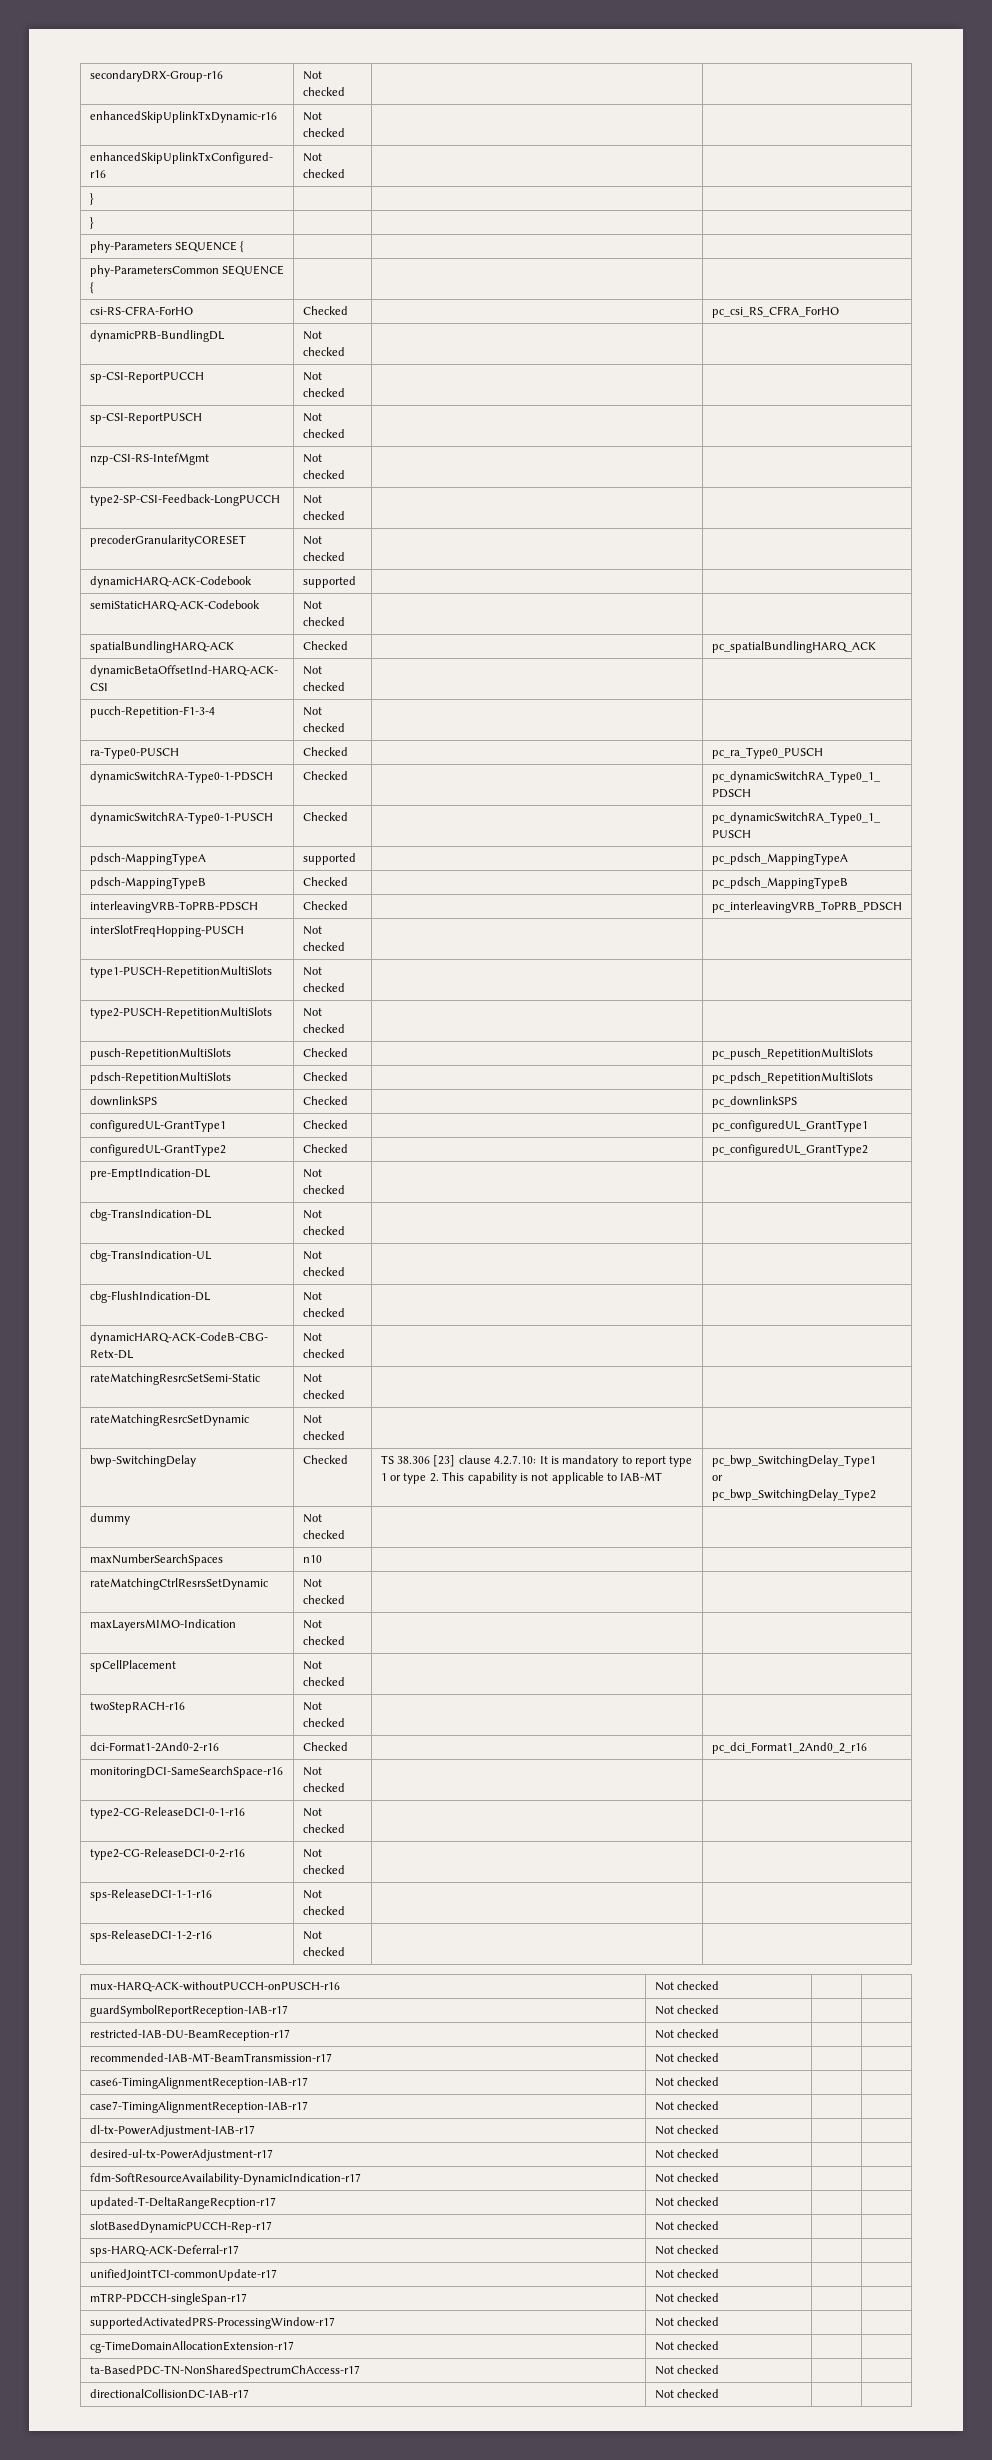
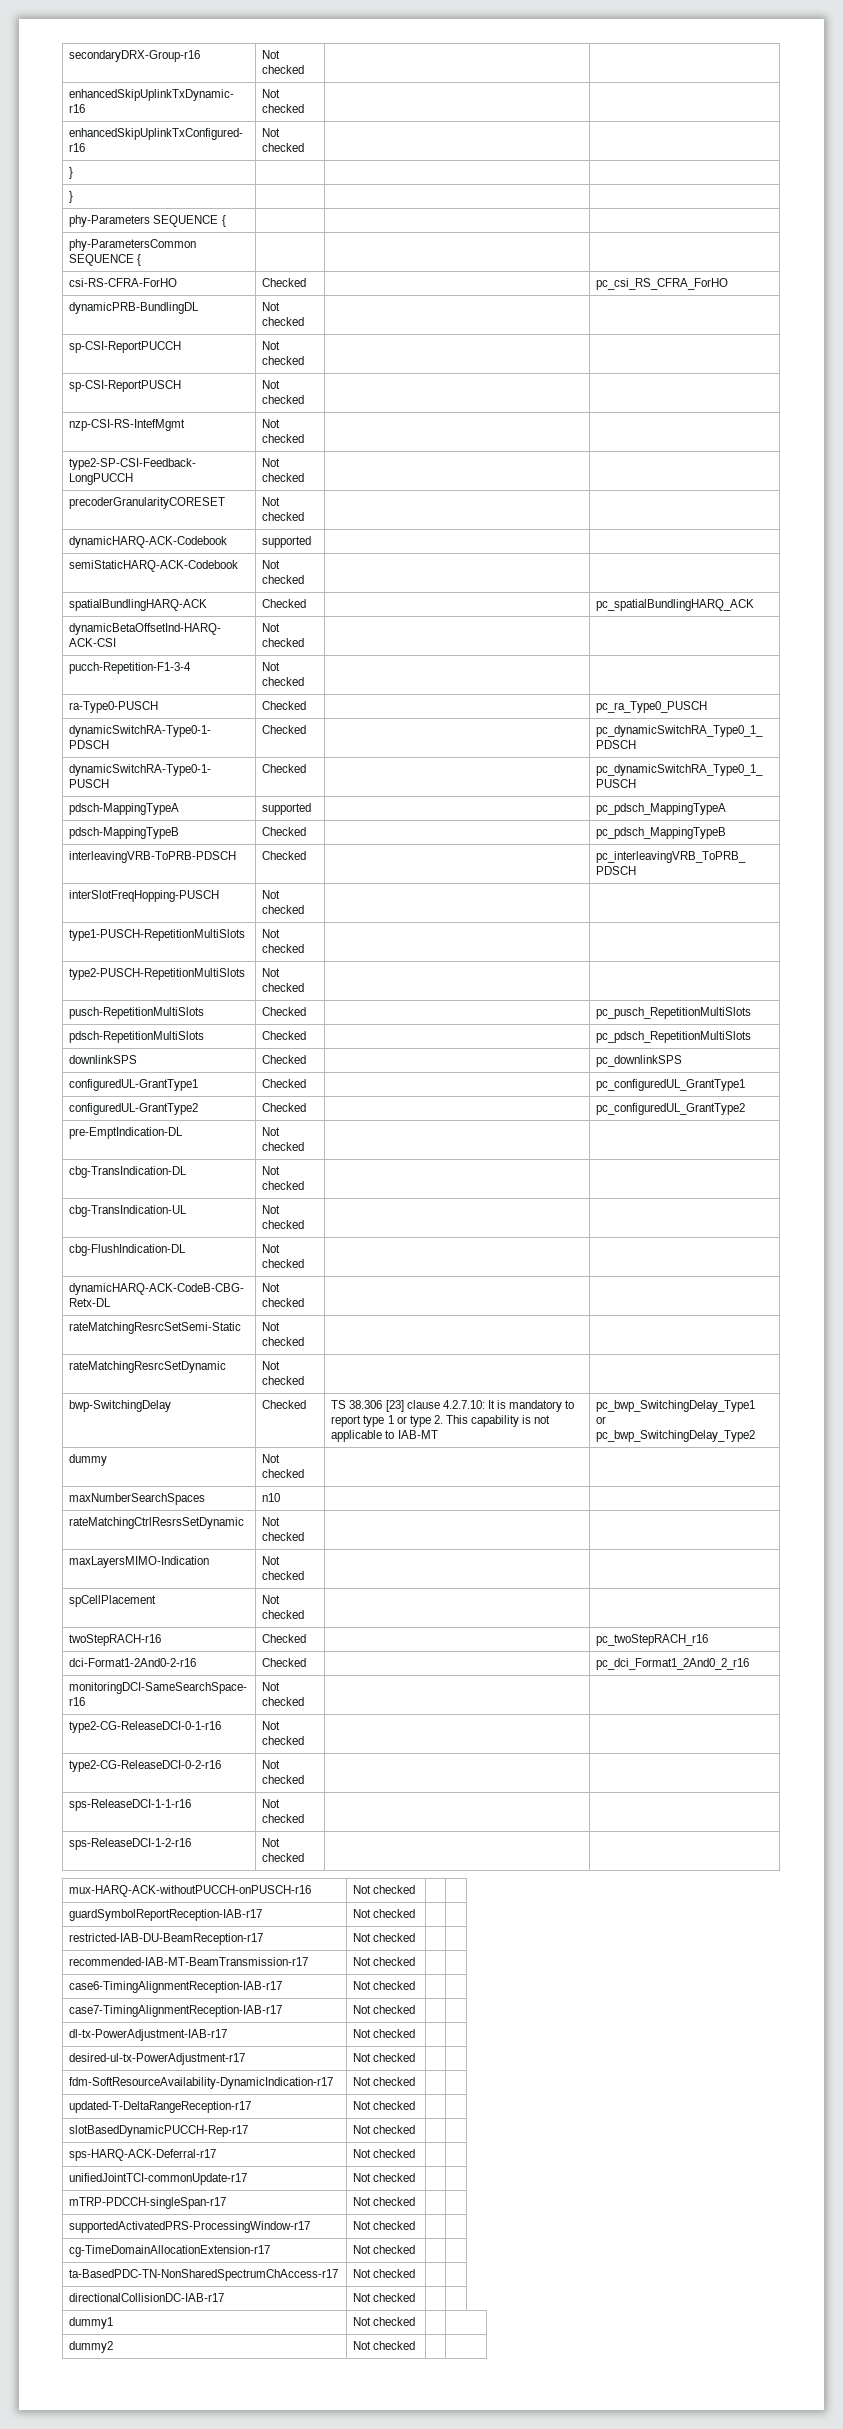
- twoStepRACH-r16 | Not checked | |
+ twoStepRACH-r16 | Checked | | pc_twoStepRACH_r16
- updated-T-DeltaRangeRecption-r17 | Not checked | |
+ updated-T-DeltaRangeReception-r17 | Not checked | |
+ dummy1 | Not checked | |
+ dummy2 | Not checked | |

